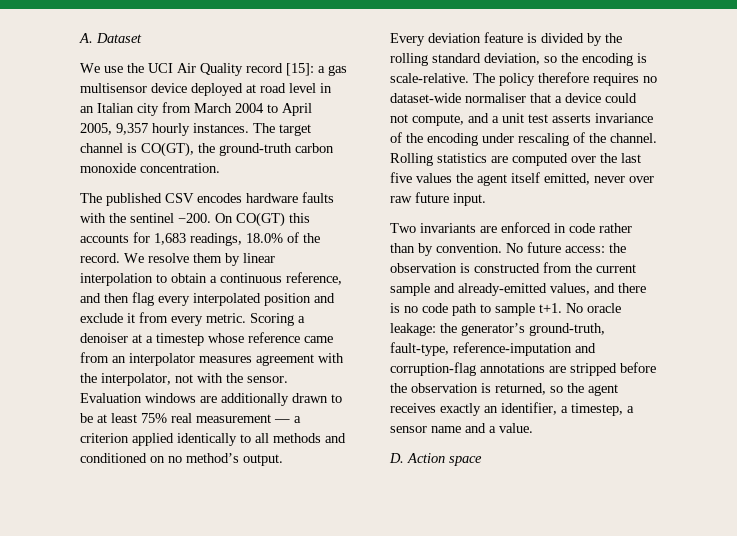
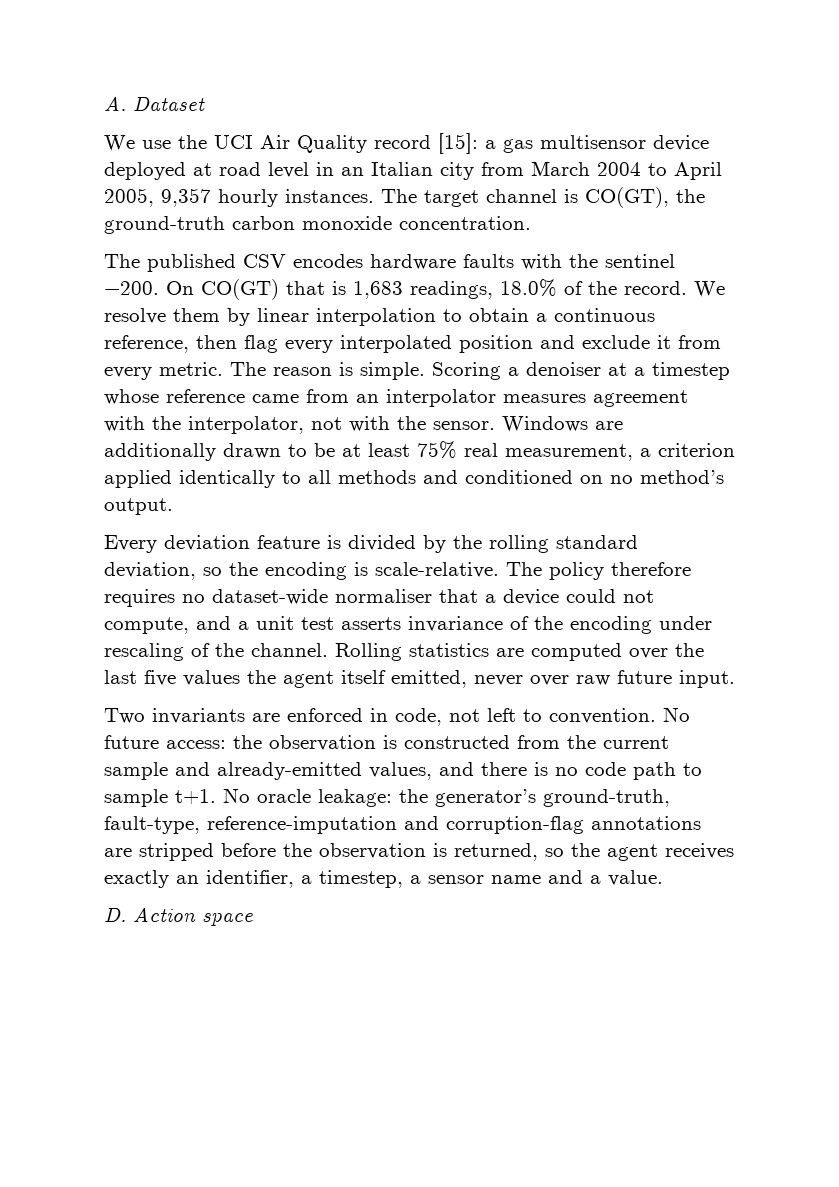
- On CO(GT) this accounts for 1,683 readings, 18.0% of the record.
+ On CO(GT) that is 1,683 readings, 18.0% of the record.
- We resolve them by linear interpolation to obtain a continuous reference, and then flag every interpolated position and exclude it from every metric.
+ We resolve them by linear interpolation to obtain a continuous reference, then flag every interpolated position and exclude it from every metric.
+ The reason is simple.
- Evaluation windows are additionally drawn to be at least 75% real measurement — a criterion applied identically to all methods and conditioned on no method’s output.
+ Windows are additionally drawn to be at least 75% real measurement, a criterion applied identically to all methods and conditioned on no method’s output.
- Two invariants are enforced in code rather than by convention.
+ Two invariants are enforced in code, not left to convention.

